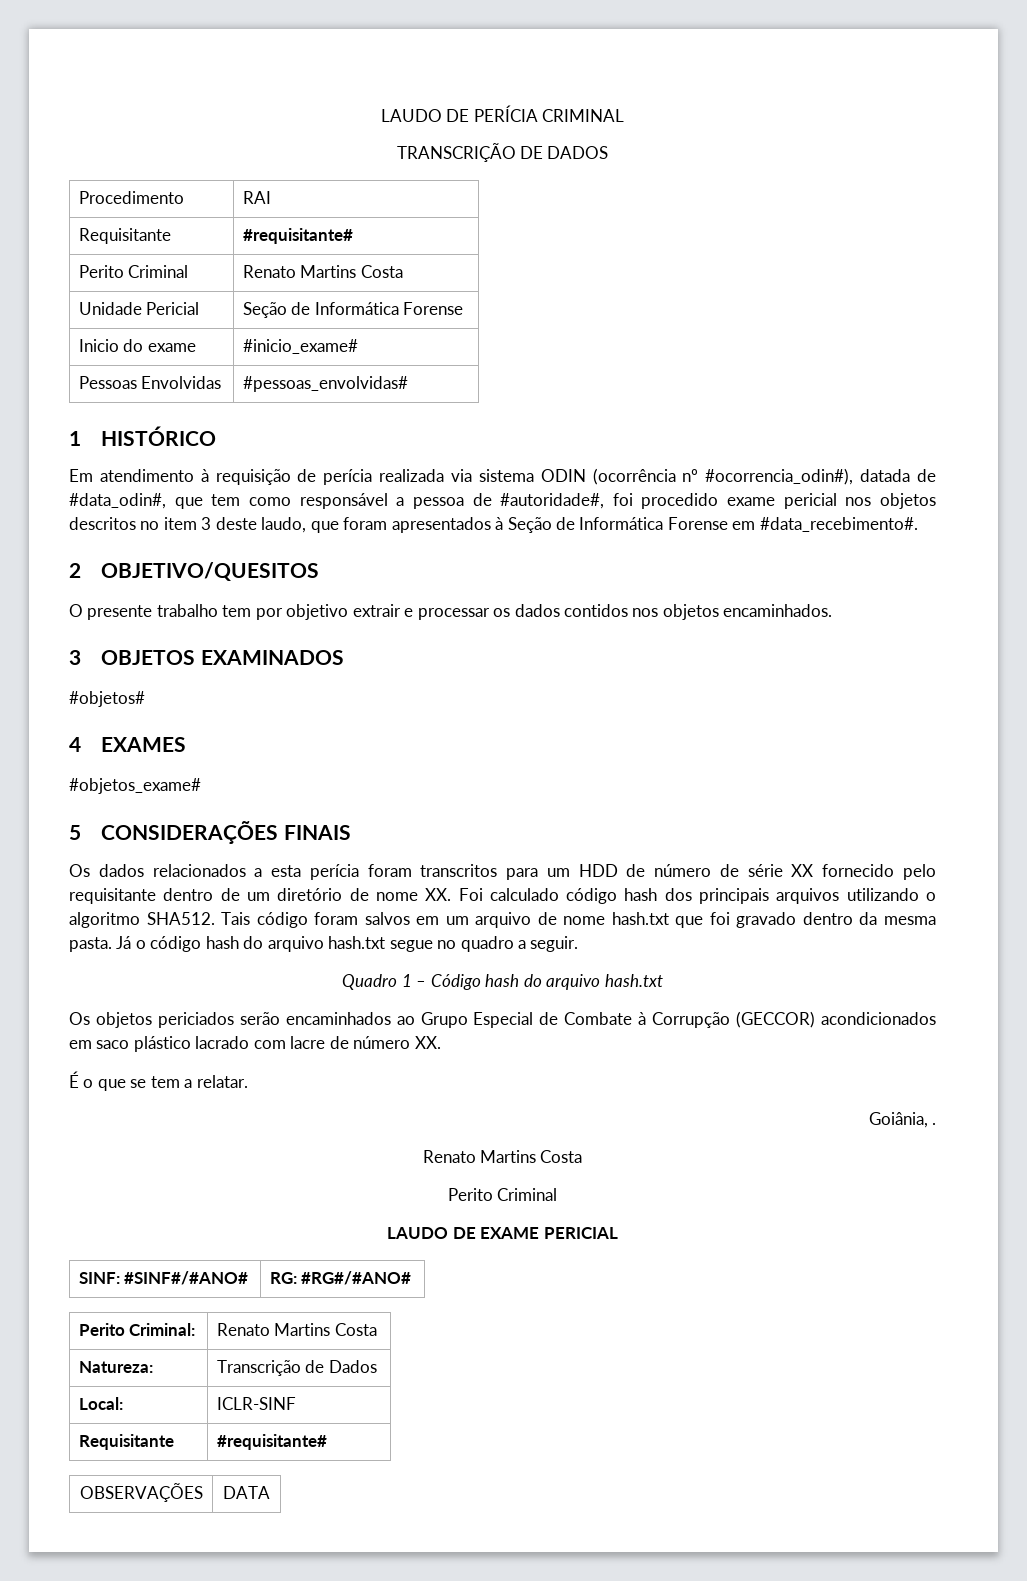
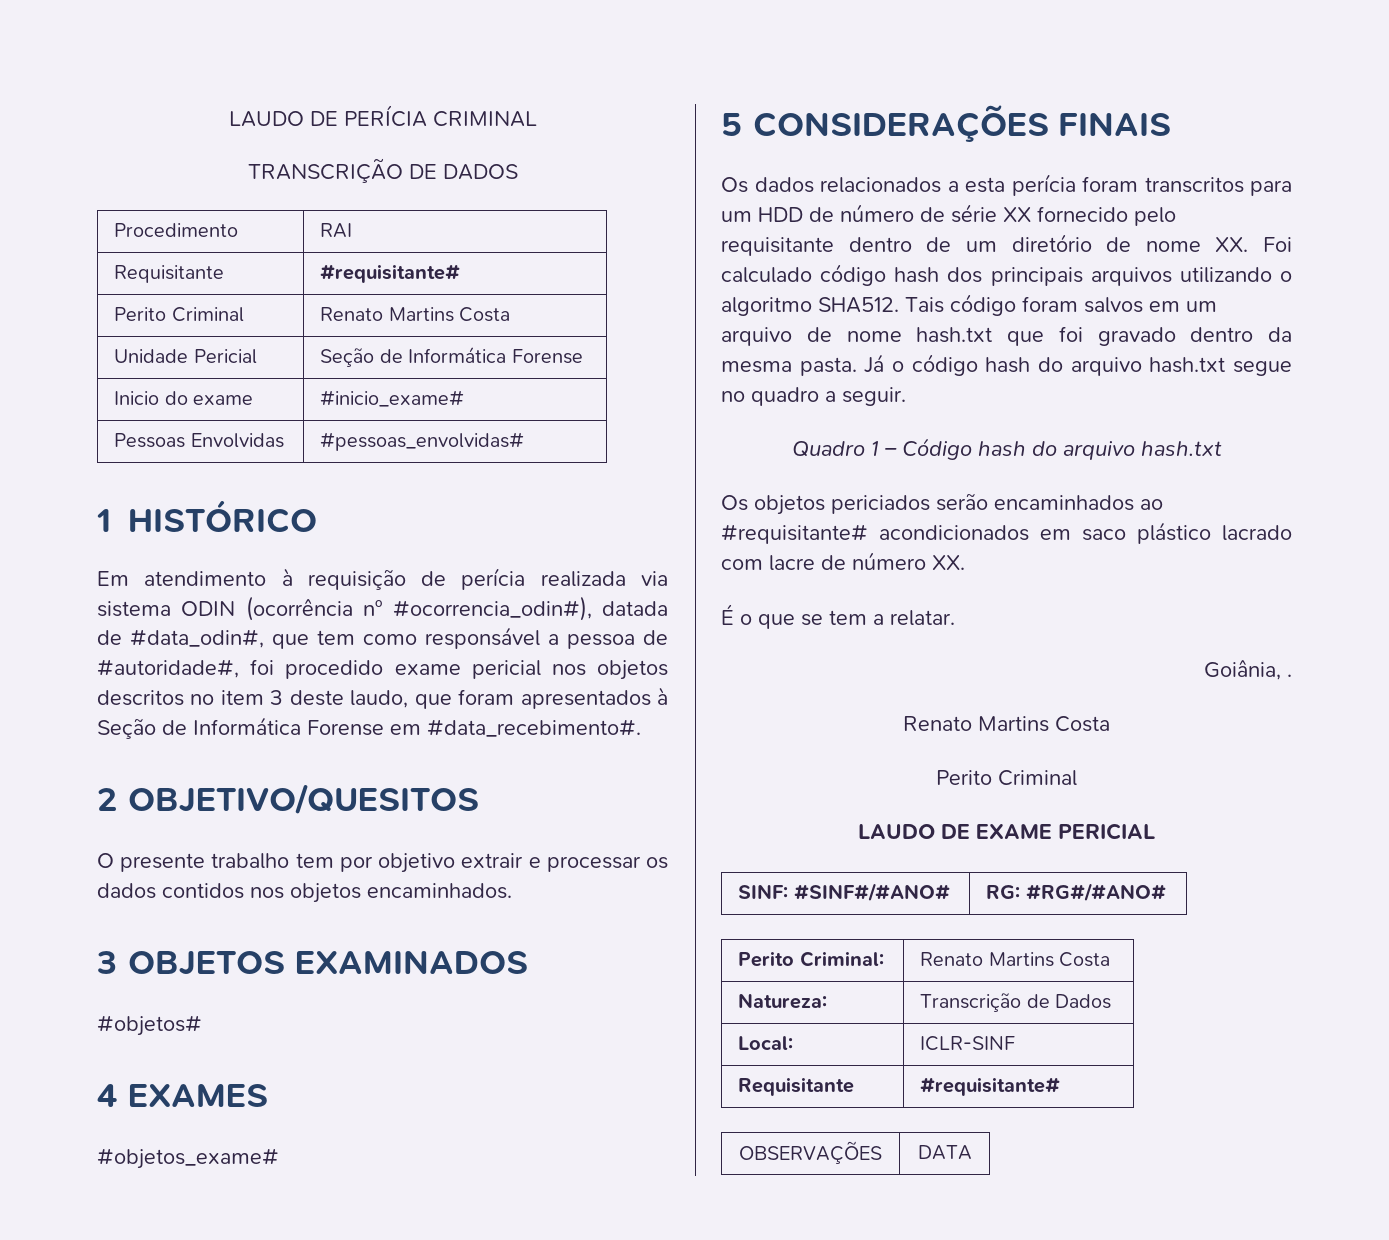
- Os objetos periciados serão encaminhados ao Grupo Especial de Combate à Corrupção (GECCOR) acondicionados em saco plástico lacrado com lacre de número XX.
+ Os objetos periciados serão encaminhados ao #requisitante# acondicionados em saco plástico lacrado com lacre de número XX.

